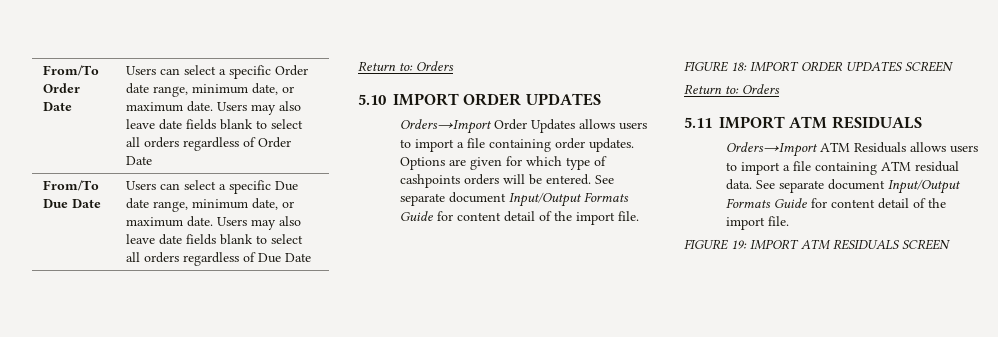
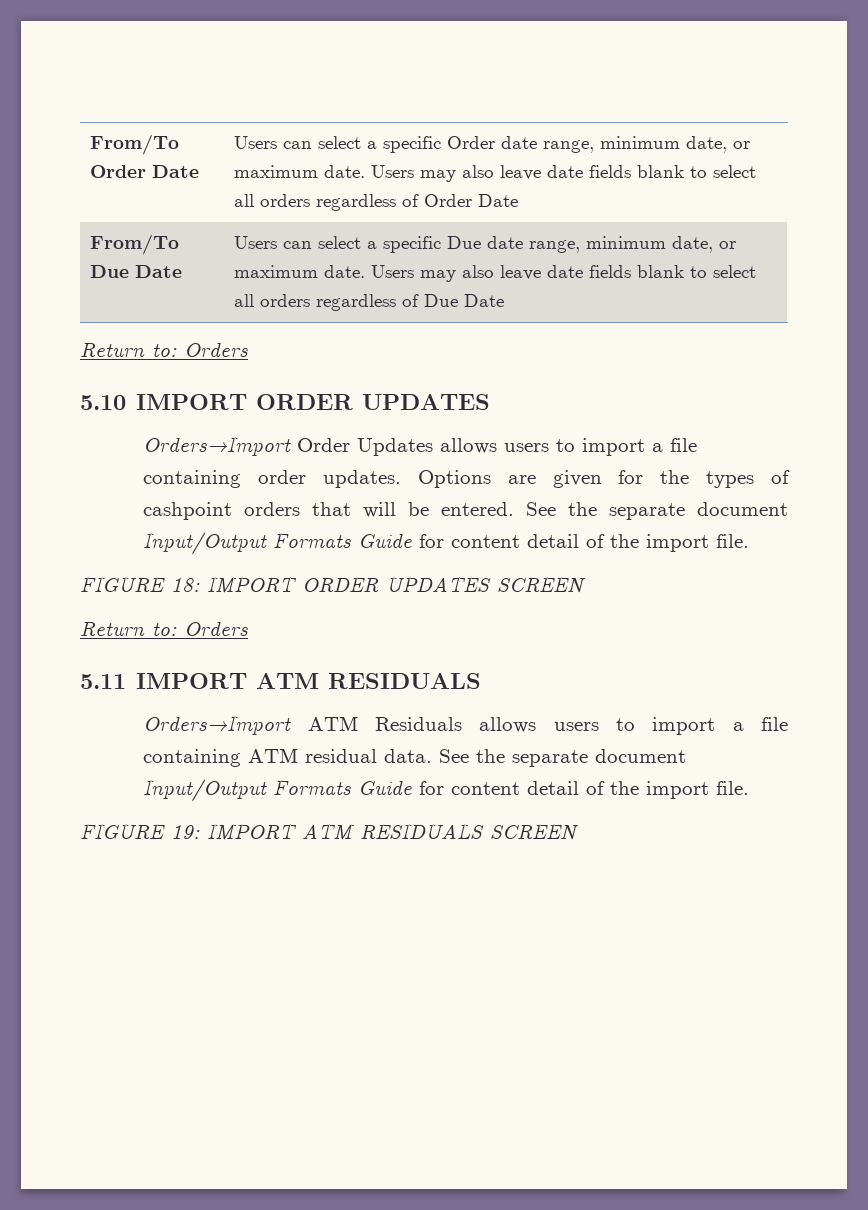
- Options are given for which type of cashpoints orders will be entered. See separate document Input/Output Formats Guide for content detail of the import file.
+ Options are given for the types of cashpoint orders that will be entered. See the separate document Input/Output Formats Guide for content detail of the import file.
- Orders→Import ATM Residuals allows users to import a file containing ATM residual data. See separate document Input/Output Formats Guide for content detail of the import file.
+ Orders→Import ATM Residuals allows users to import a file containing ATM residual data. See the separate document Input/Output Formats Guide for content detail of the import file.

